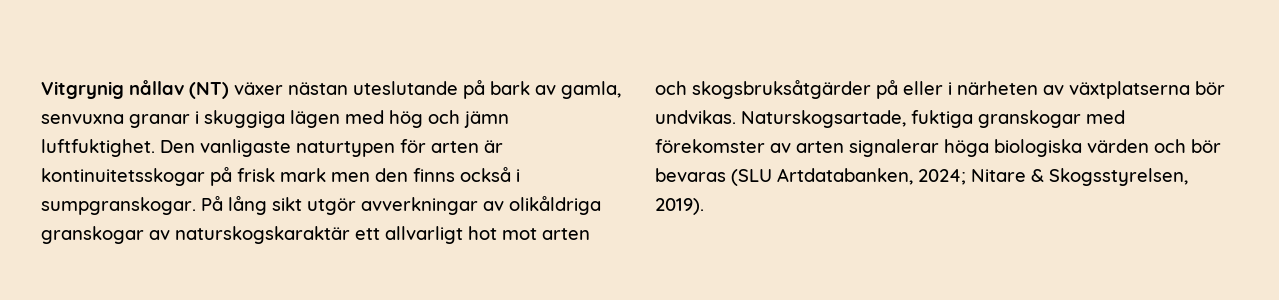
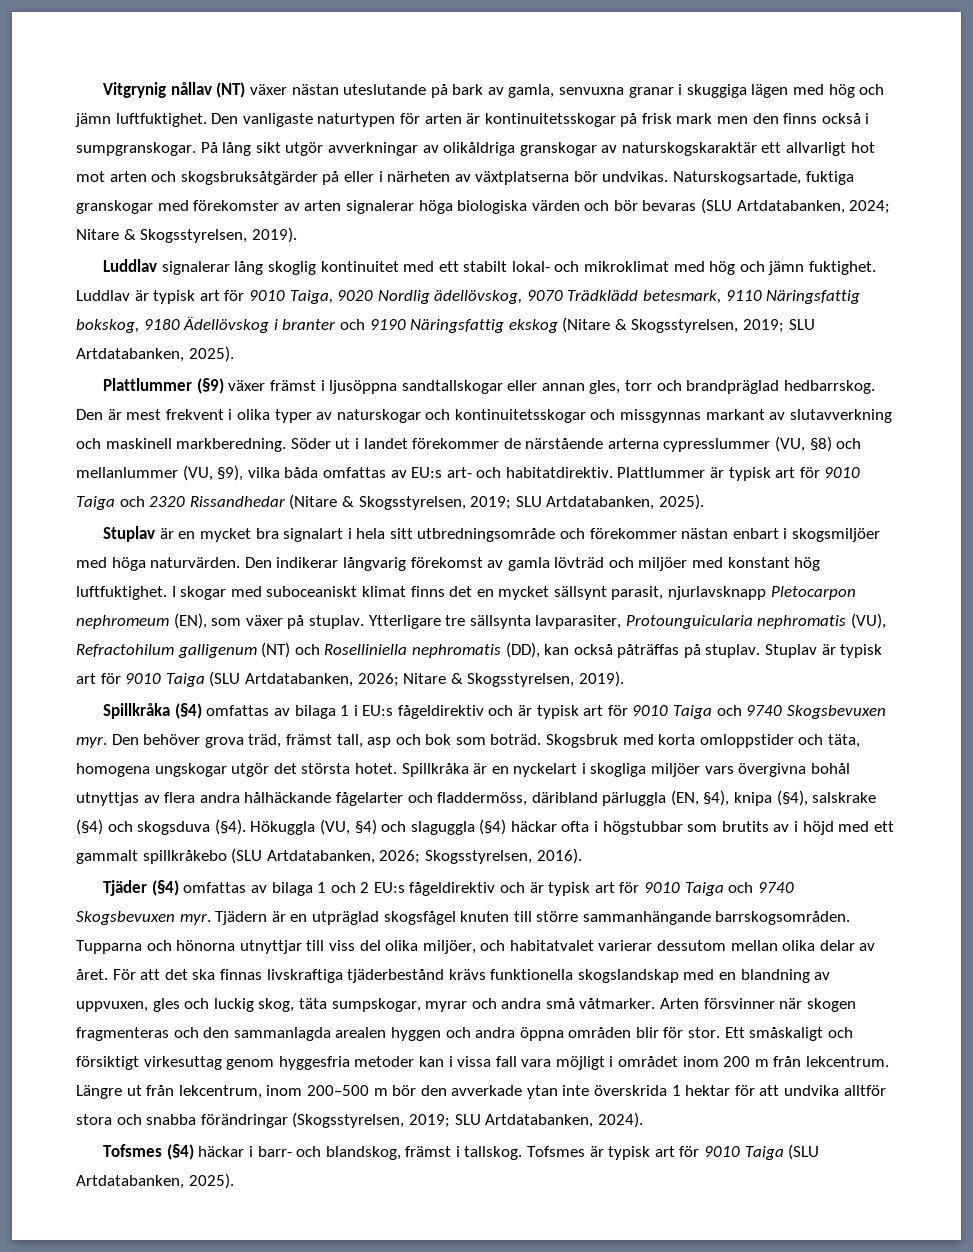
+ Luddlav signalerar lång skoglig kontinuitet med ett stabilt lokal- och mikroklimat med hög och jämn fuktighet. Luddlav är typisk art för 9010 Taiga, 9020 Nordlig ädellövskog, 9070 Trädklädd betesmark, 9110 Näringsfattig bokskog, 9180 Ädellövskog i branter och 9190 Näringsfattig ekskog (Nitare & Skogsstyrelsen, 2019; SLU Artdatabanken, 2025).
+ Plattlummer (§9) växer främst i ljusöppna sandtallskogar eller annan gles, torr och brandpräglad hedbarrskog. Den är mest frekvent i olika typer av naturskogar och kontinuitetsskogar och missgynnas markant av slutavverkning och maskinell markberedning. Söder ut i landet förekommer de närstående arterna cypresslummer (VU, §8) och mellanlummer (VU, §9), vilka båda omfattas av EU:s art- och habitatdirektiv. Plattlummer är typisk art för 9010 Taiga och 2320 Rissandhedar (Nitare & Skogsstyrelsen, 2019; SLU Artdatabanken, 2025).
+ Stuplav är en mycket bra signalart i hela sitt utbredningsområde och förekommer nästan enbart i skogsmiljöer med höga naturvärden. Den indikerar långvarig förekomst av gamla lövträd och miljöer med konstant hög luftfuktighet. I skogar med suboceaniskt klimat finns det en mycket sällsynt parasit, njurlavsknapp Pletocarpon nephromeum (EN), som växer på stuplav. Ytterligare tre sällsynta lavparasiter, Protounguicularia nephromatis (VU), Refractohilum galligenum (NT) och Roselliniella nephromatis (DD), kan också påträffas på stuplav. Stuplav är typisk art för 9010 Taiga (SLU Artdatabanken, 2026; Nitare & Skogsstyrelsen, 2019).
+ Spillkråka (§4) omfattas av bilaga 1 i EU:s fågeldirektiv och är typisk art för 9010 Taiga och 9740 Skogsbevuxen myr. Den behöver grova träd, främst tall, asp och bok som boträd. Skogsbruk med korta omloppstider och täta, homogena ungskogar utgör det största hotet. Spillkråka är en nyckelart i skogliga miljöer vars övergivna bohål utnyttjas av flera andra hålhäckande fågelarter och fladdermöss, däribland pärluggla (EN, §4), knipa (§4), salskrake (§4) och skogsduva (§4). Hökuggla (VU, §4) och slaguggla (§4) häckar ofta i högstubbar som brutits av i höjd med ett gammalt spillkråkebo (SLU Artdatabanken, 2026; Skogsstyrelsen, 2016).
+ Tjäder (§4) omfattas av bilaga 1 och 2 EU:s fågeldirektiv och är typisk art för 9010 Taiga och 9740 Skogsbevuxen myr. Tjädern är en utpräglad skogsfågel knuten till större sammanhängande barrskogsområden. Tupparna och hönorna utnyttjar till viss del olika miljöer, och habitatvalet varierar dessutom mellan olika delar av året. För att det ska finnas livskraftiga tjäderbestånd krävs funktionella skogslandskap med en blandning av uppvuxen, gles och luckig skog, täta sumpskogar, myrar och andra små våtmarker. Arten försvinner när skogen fragmenteras och den sammanlagda arealen hyggen och andra öppna områden blir för stor. Ett småskaligt och försiktigt virkesuttag genom hyggesfria metoder kan i vissa fall vara möjligt i området inom 200 m från lekcentrum. Längre ut från lekcentrum, inom 200–500 m bör den avverkade ytan inte överskrida 1 hektar för att undvika alltför stora och snabba förändringar (Skogsstyrelsen, 2019; SLU Artdatabanken, 2024).
+ Tofsmes (§4) häckar i barr- och blandskog, främst i tallskog. Tofsmes är typisk art för 9010 Taiga (SLU Artdatabanken, 2025).

